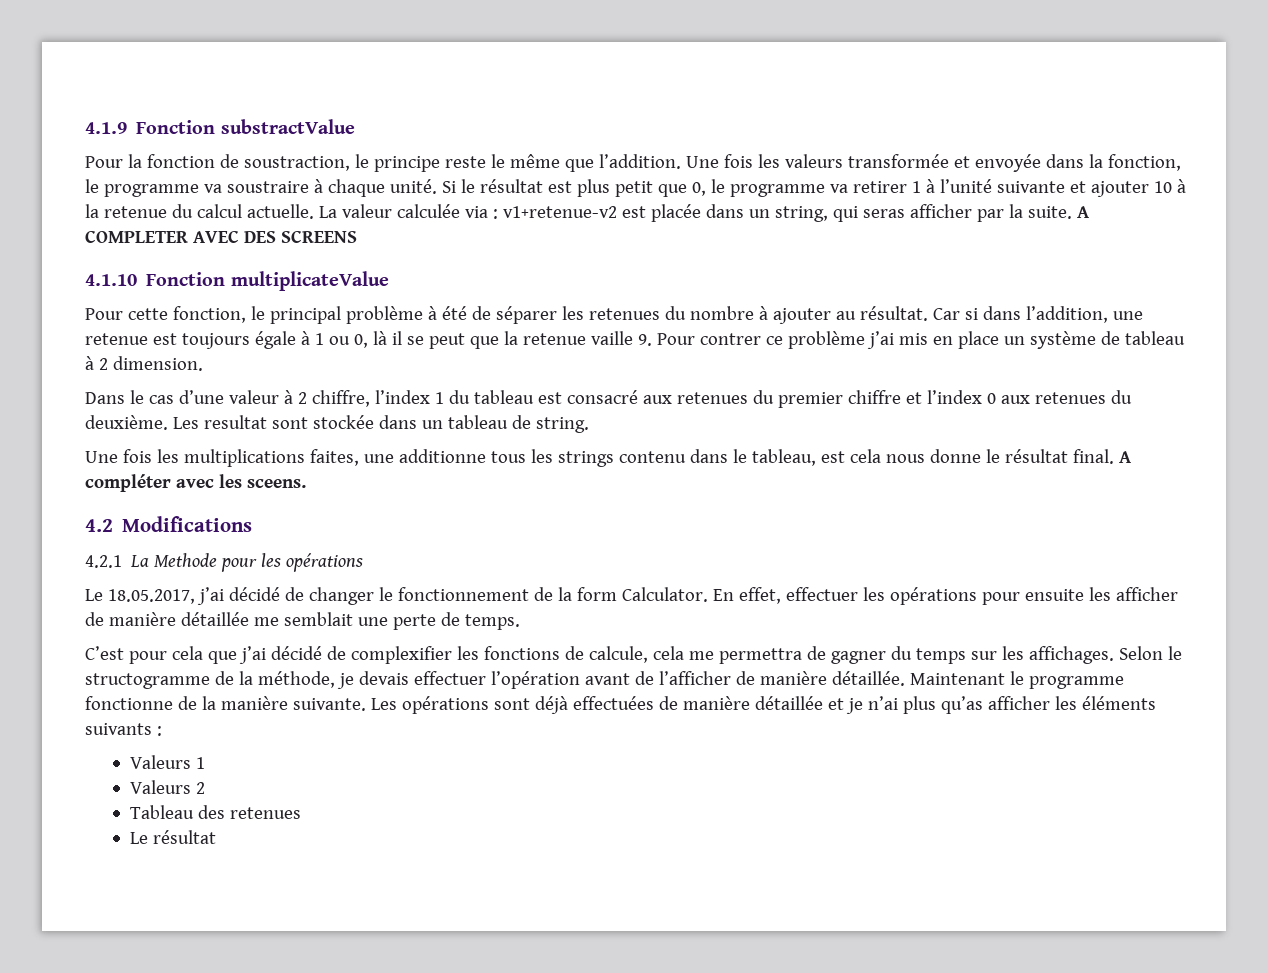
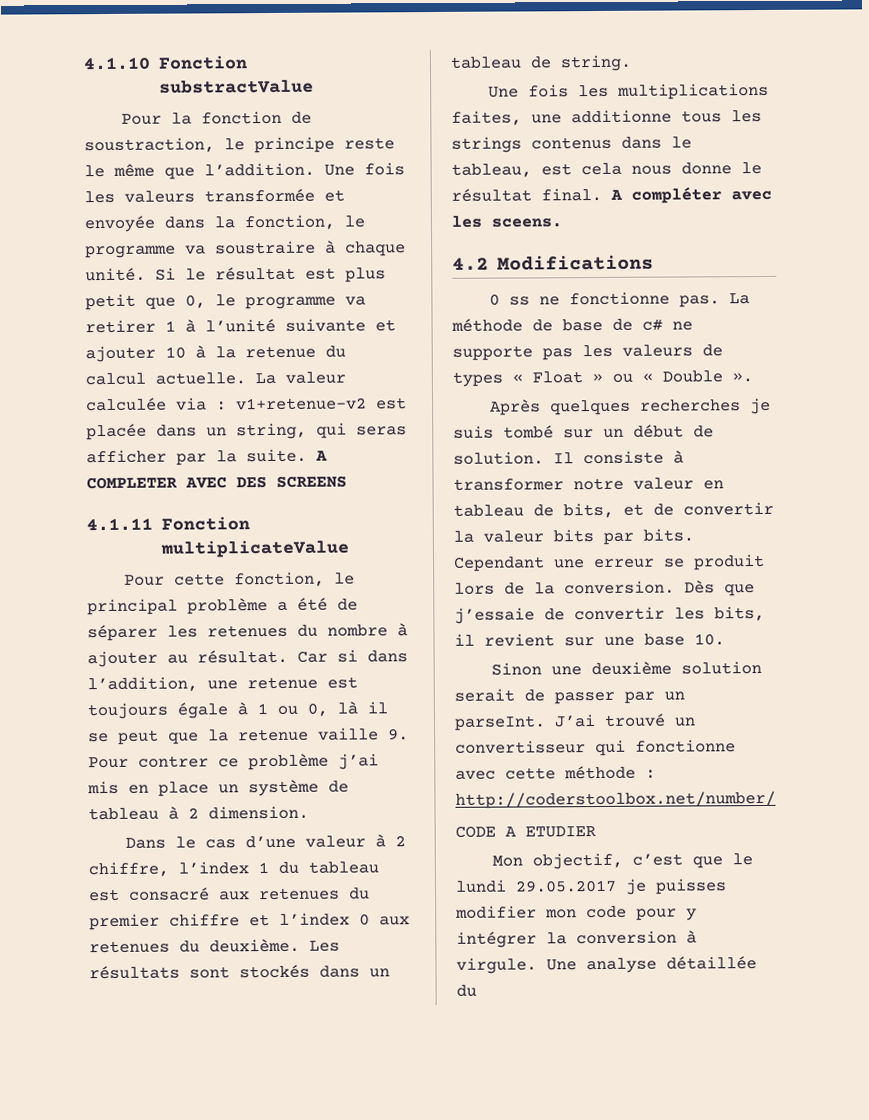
- 4.1.9 Fonction substractValue
+ 4.1.10 Fonction substractValue
- 4.1.10 Fonction multiplicateValue
+ 4.1.11 Fonction multiplicateValue
- Pour cette fonction, le principal problème à été de séparer les retenues du nombre à ajouter au résultat.
+ Pour cette fonction, le principal problème a été de séparer les retenues du nombre à ajouter au résultat.
- Les resultat sont stockée dans un tableau de string.
+ Les résultats sont stockés dans un tableau de string.
- Une fois les multiplications faites, une additionne tous les strings contenu dans le tableau, est cela nous donne le résultat final.
+ Une fois les multiplications faites, une additionne tous les strings contenus dans le tableau, est cela nous donne le résultat final.
- 4.2.1 La Methode pour les opérations
- Le 18.05.2017, j’ai décidé de changer le fonctionnement de la form Calculator. En effet, effectuer les opérations pour ensuite les afficher de manière détaillée me semblait une perte de temps.
- C’est pour cela que j’ai décidé de complexifier les fonctions de calcule, cela me permettra de gagner du temps sur les affichages. Selon le structogramme de la méthode, je devais effectuer l’opération avant de l’afficher de manière détaillée. Maintenant le programme fonctionne de la manière suivante. Les opérations sont déjà effectuées de manière détaillée et je n’ai plus qu’as afficher les éléments suivants :
- Valeurs 1
- Valeurs 2
- Tableau des retenues
- Le résultat
+ 0 ss ne fonctionne pas. La méthode de base de c# ne supporte pas les valeurs de types « Float » ou « Double ».
+ Après quelques recherches je suis tombé sur un début de solution. Il consiste à transformer notre valeur en tableau de bits, et de convertir la valeur bits par bits. Cependant une erreur se produit lors de la conversion. Dès que j’essaie de convertir les bits, il revient sur une base 10.
+ Sinon une deuxième solution serait de passer par un parseInt. J’ai trouvé un convertisseur qui fonctionne avec cette méthode : http://coderstoolbox.net/number/
+ CODE A ETUDIER
+ Mon objectif, c’est que le lundi 29.05.2017 je puisses modifier mon code pour y intégrer la conversion à virgule. Une analyse détaillée du

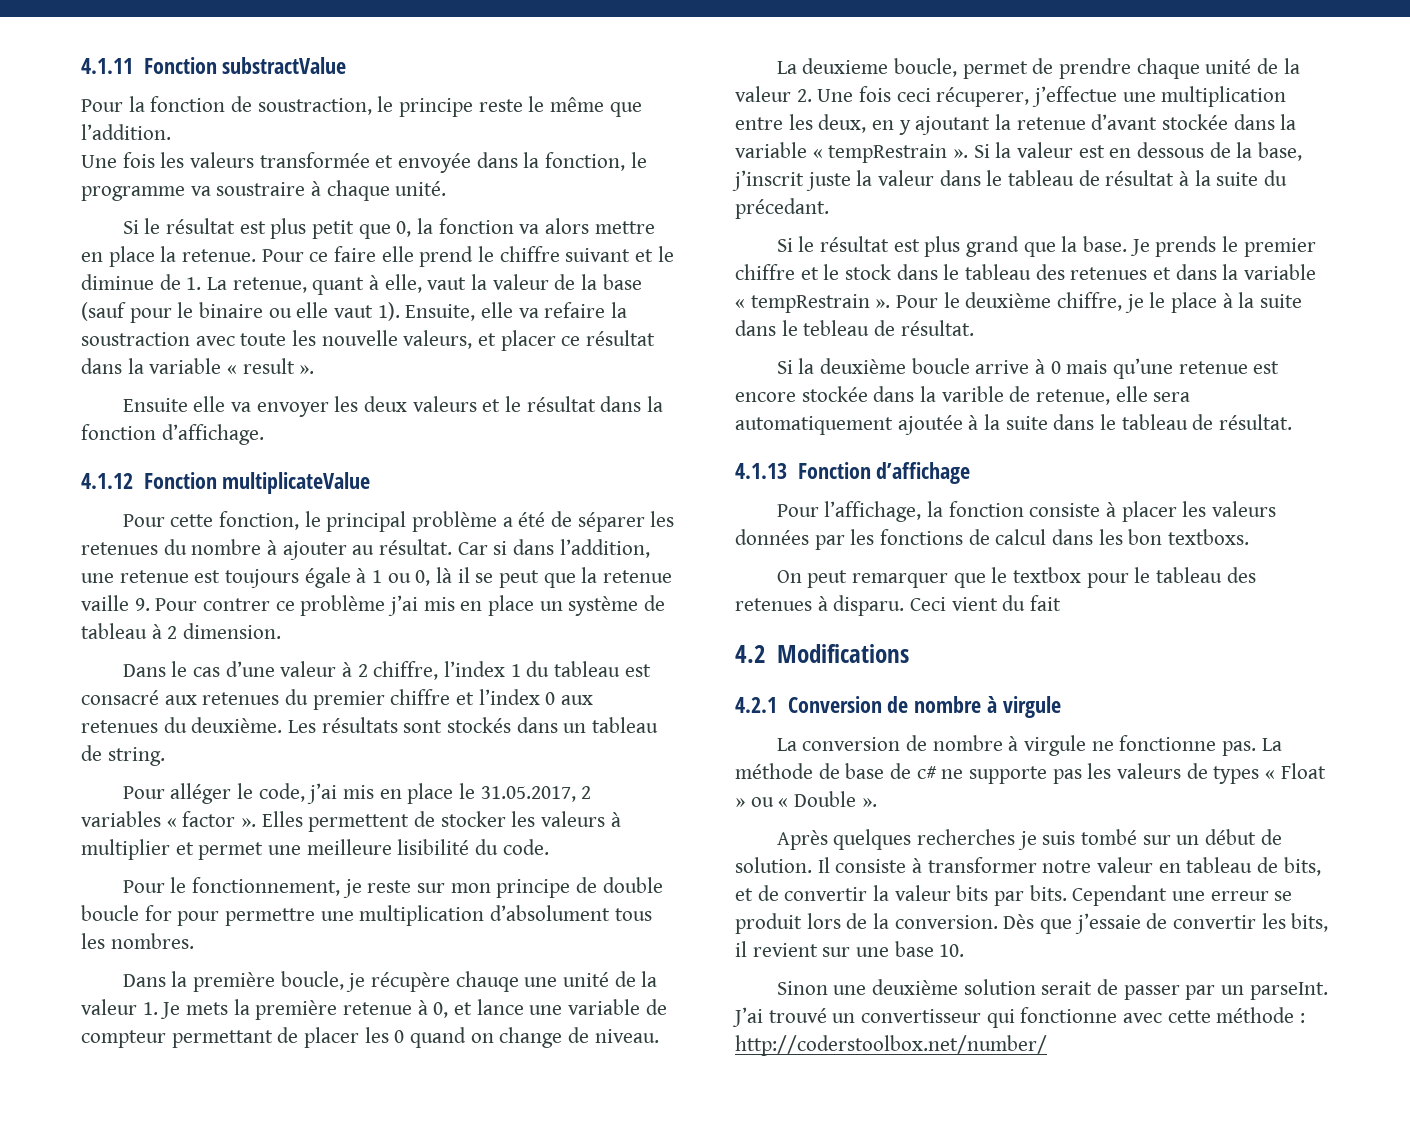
- 4.1.10 Fonction substractValue
+ 4.1.11 Fonction substractValue
- Pour la fonction de soustraction, le principe reste le même que l’addition. Une fois les valeurs transformée et envoyée dans la fonction, le programme va soustraire à chaque unité. Si le résultat est plus petit que 0, le programme va retirer 1 à l’unité suivante et ajouter 10 à la retenue du calcul actuelle. La valeur calculée via : v1+retenue-v2 est placée dans un string, qui seras afficher par la suite. A COMPLETER AVEC DES SCREENS
- 4.1.11 Fonction multiplicateValue
+ Pour la fonction de soustraction, le principe reste le même que l’addition.
+ Une fois les valeurs transformée et envoyée dans la fonction, le programme va soustraire à chaque unité.
+ Si le résultat est plus petit que 0, la fonction va alors mettre en place la retenue. Pour ce faire elle prend le chiffre suivant et le diminue de 1. La retenue, quant à elle, vaut la valeur de la base (sauf pour le binaire ou elle vaut 1). Ensuite, elle va refaire la soustraction avec toute les nouvelle valeurs, et placer ce résultat dans la variable « result ».
+ Ensuite elle va envoyer les deux valeurs et le résultat dans la fonction d’affichage.
+ 4.1.12 Fonction multiplicateValue
- Une fois les multiplications faites, une additionne tous les strings contenus dans le tableau, est cela nous donne le résultat final. A compléter avec les sceens.
+ Pour alléger le code, j’ai mis en place le 31.05.2017, 2 variables « factor ». Elles permettent de stocker les valeurs à multiplier et permet une meilleure lisibilité du code.
+ Pour le fonctionnement, je reste sur mon principe de double boucle for pour permettre une multiplication d’absolument tous les nombres.
+ Dans la première boucle, je récupère chauqe une unité de la valeur 1. Je mets la première retenue à 0, et lance une variable de compteur permettant de placer les 0 quand on change de niveau.
+ La deuxieme boucle, permet de prendre chaque unité de la valeur 2. Une fois ceci récuperer, j’effectue une multiplication entre les deux, en y ajoutant la retenue d’avant stockée dans la variable « tempRestrain ». Si la valeur est en dessous de la base, j’inscrit juste la valeur dans le tableau de résultat à la suite du précedant.
+ Si le résultat est plus grand que la base. Je prends le premier chiffre et le stock dans le tableau des retenues et dans la variable « tempRestrain ». Pour le deuxième chiffre, je le place à la suite dans le tebleau de résultat.
+ Si la deuxième boucle arrive à 0 mais qu’une retenue est encore stockée dans la varible de retenue, elle sera automatiquement ajoutée à la suite dans le tableau de résultat.
+ 4.1.13 Fonction d’affichage
+ Pour l’affichage, la fonction consiste à placer les valeurs données par les fonctions de calcul dans les bon textboxs.
+ On peut remarquer que le textbox pour le tableau des retenues à disparu. Ceci vient du fait
  4.2 Modifications
- 0 ss ne fonctionne pas.
+ 4.2.1 Conversion de nombre à virgule
+ La conversion de nombre à virgule ne fonctionne pas.
- CODE A ETUDIER
- Mon objectif, c’est que le lundi 29.05.2017 je puisses modifier mon code pour y intégrer la conversion à virgule. Une analyse détaillée du

